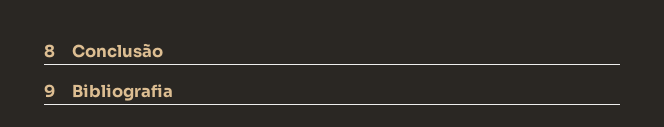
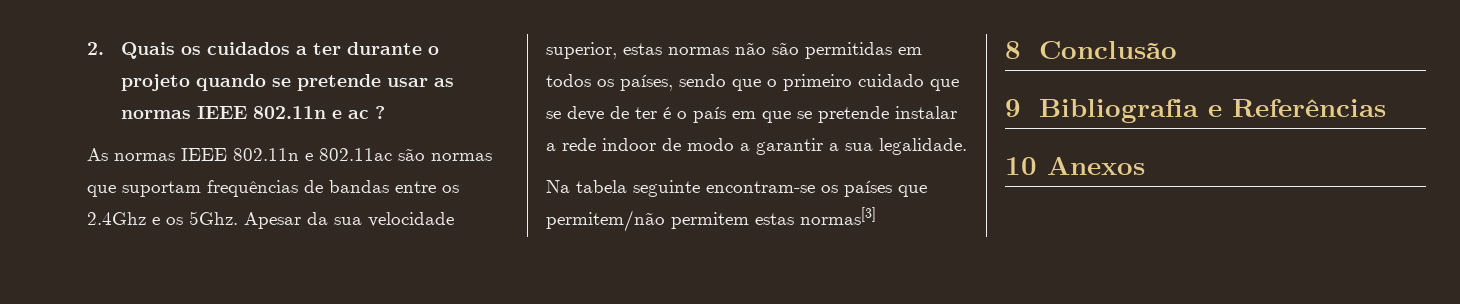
+ 2. Quais os cuidados a ter durante o projeto quando se pretende usar as normas IEEE 802.11n e ac ?
+ As normas IEEE 802.11n e 802.11ac são normas que suportam frequências de bandas entre os 2.4Ghz e os 5Ghz. Apesar da sua velocidade superior, estas normas não são permitidas em todos os países, sendo que o primeiro cuidado que se deve de ter é o país em que se pretende instalar a rede indoor de modo a garantir a sua legalidade.
+ Na tabela seguinte encontram-se os países que permitem/não permitem estas normas[3]
- 9 Bibliografia
+ 9 Bibliografia e Referências
+ 10 Anexos

